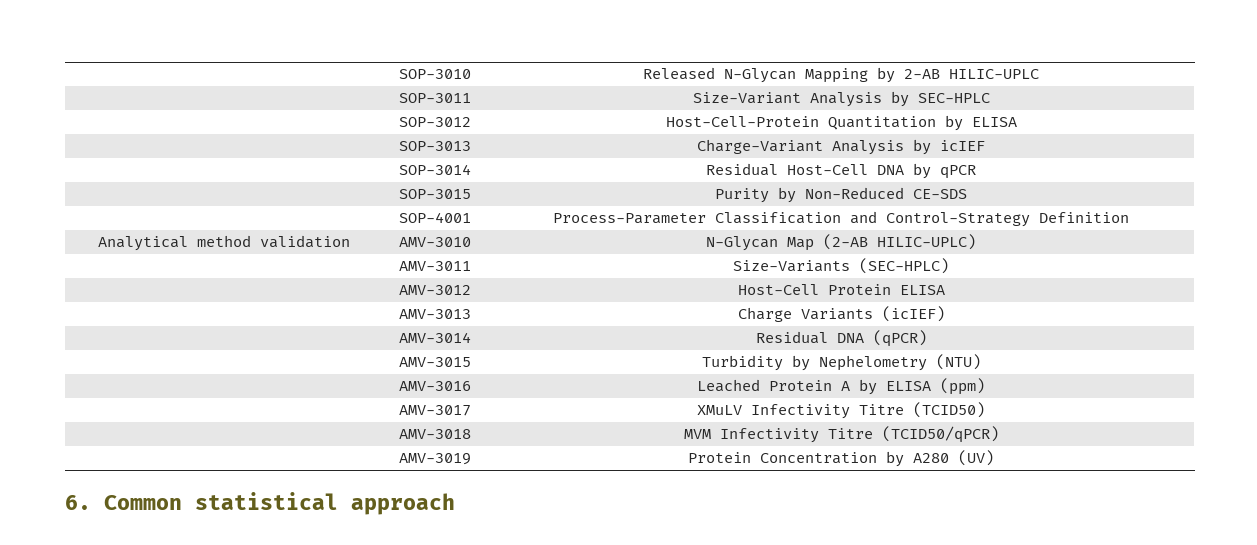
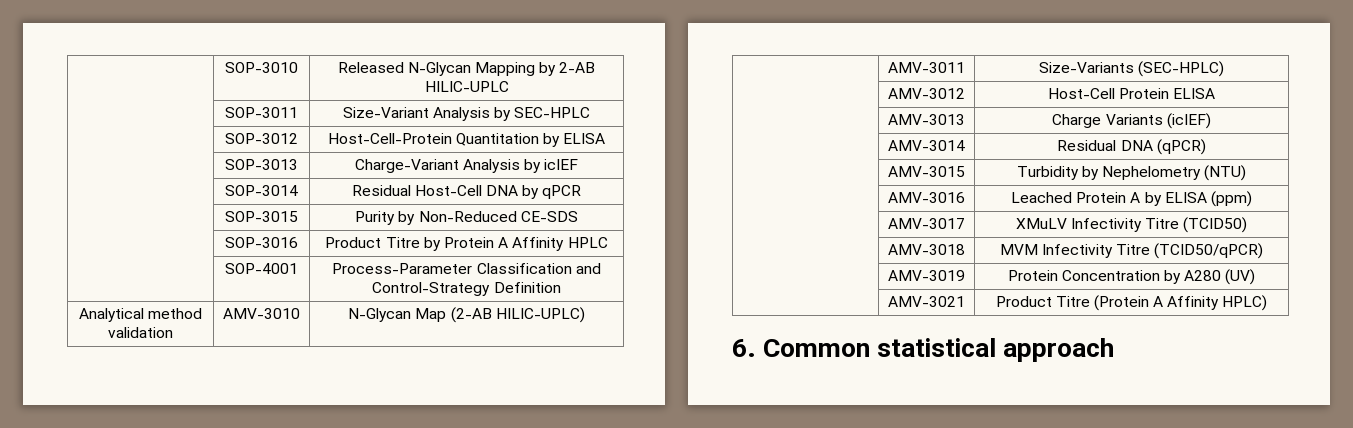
+ | SOP-3016 | Product Titre by Protein A Affinity HPLC
+ | AMV-3021 | Product Titre (Protein A Affinity HPLC)

